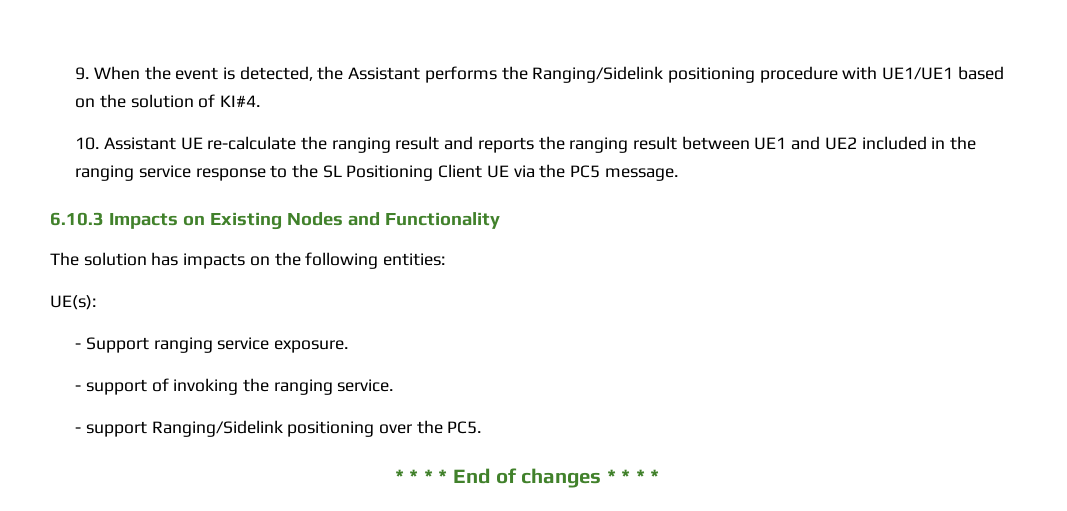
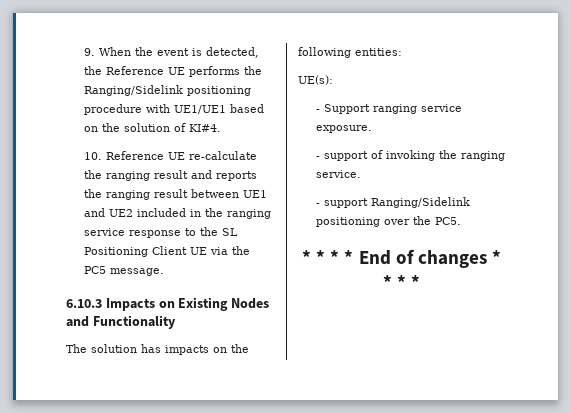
- 9. When the event is detected, the Assistant performs the Ranging/Sidelink positioning procedure with UE1/UE1 based on the solution of KI#4.
+ 9. When the event is detected, the Reference UE performs the Ranging/Sidelink positioning procedure with UE1/UE1 based on the solution of KI#4.
- 10. Assistant UE re-calculate the ranging result and reports the ranging result between UE1 and UE2 included in the ranging service response to the SL Positioning Client UE via the PC5 message.
+ 10. Reference UE re-calculate the ranging result and reports the ranging result between UE1 and UE2 included in the ranging service response to the SL Positioning Client UE via the PC5 message.

